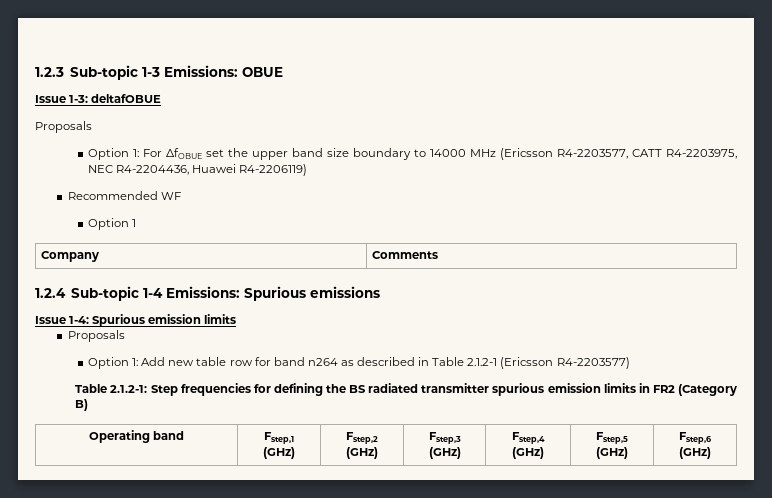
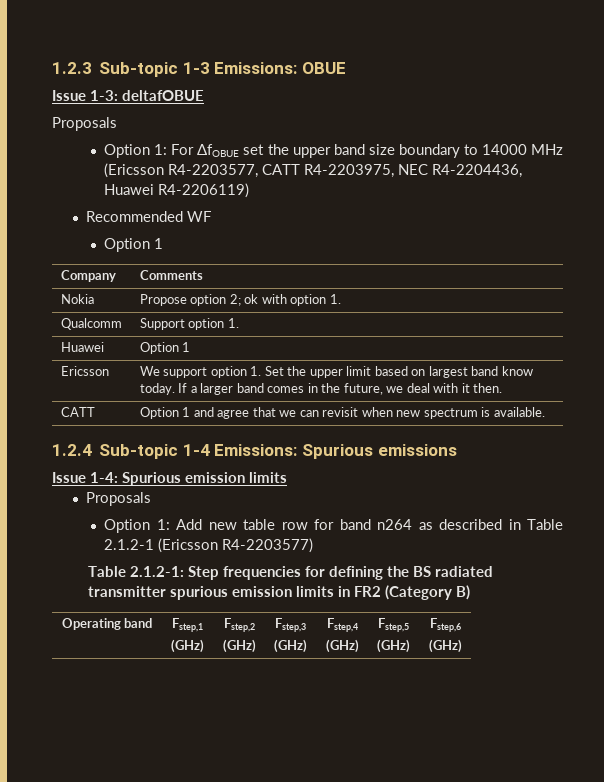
+ Nokia | Propose option 2; ok with option 1.
+ Qualcomm | Support option 1.
+ Huawei | Option 1
+ Ericsson | We support option 1. Set the upper limit based on largest band know today. If a larger band comes in the future, we deal with it then.
+ CATT | Option 1 and agree that we can revisit when new spectrum is available.

